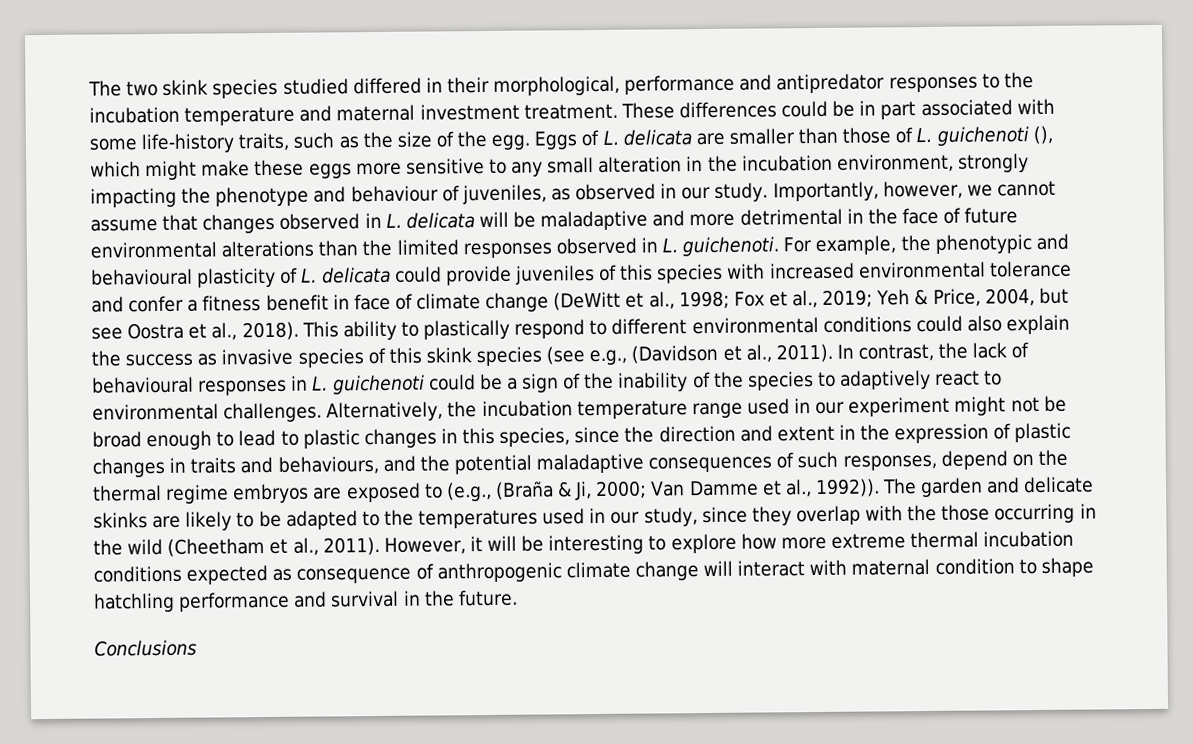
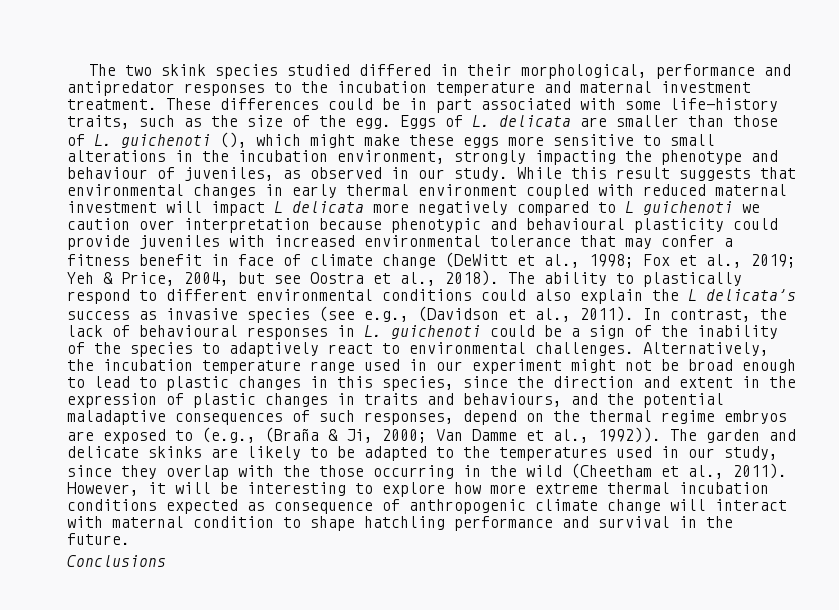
- Eggs of L. delicata are smaller than those of L. guichenoti (), which might make these eggs more sensitive to any small alteration in the incubation environment, strongly impacting the phenotype and behaviour of juveniles, as observed in our study.
+ Eggs of L. delicata are smaller than those of L. guichenoti (), which might make these eggs more sensitive to small alterations in the incubation environment, strongly impacting the phenotype and behaviour of juveniles, as observed in our study.
- Importantly, however, we cannot assume that changes observed in L. delicata will be maladaptive and more detrimental in the face of future environmental alterations than the limited responses observed in L. guichenoti. For example, the phenotypic and behavioural plasticity of L. delicata could provide juveniles of this species with increased environmental tolerance and confer a fitness benefit in face of climate change (DeWitt et al., 1998; Fox et al., 2019; Yeh & Price, 2004, but see Oostra et al., 2018).
+ While this result suggests that environmental changes in early thermal environment coupled with reduced maternal investment will impact L delicata more negatively compared to L guichenoti we caution over interpretation because phenotypic and behavioural plasticity could provide juveniles with increased environmental tolerance that may confer a fitness benefit in face of climate change (DeWitt et al., 1998; Fox et al., 2019; Yeh & Price, 2004, but see Oostra et al., 2018).
- This ability to plastically respond to different environmental conditions could also explain the success as invasive species of this skink species (see e.g., (Davidson et al., 2011).
+ The ability to plastically respond to different environmental conditions could also explain the L delicata’s success as invasive species (see e.g., (Davidson et al., 2011).

